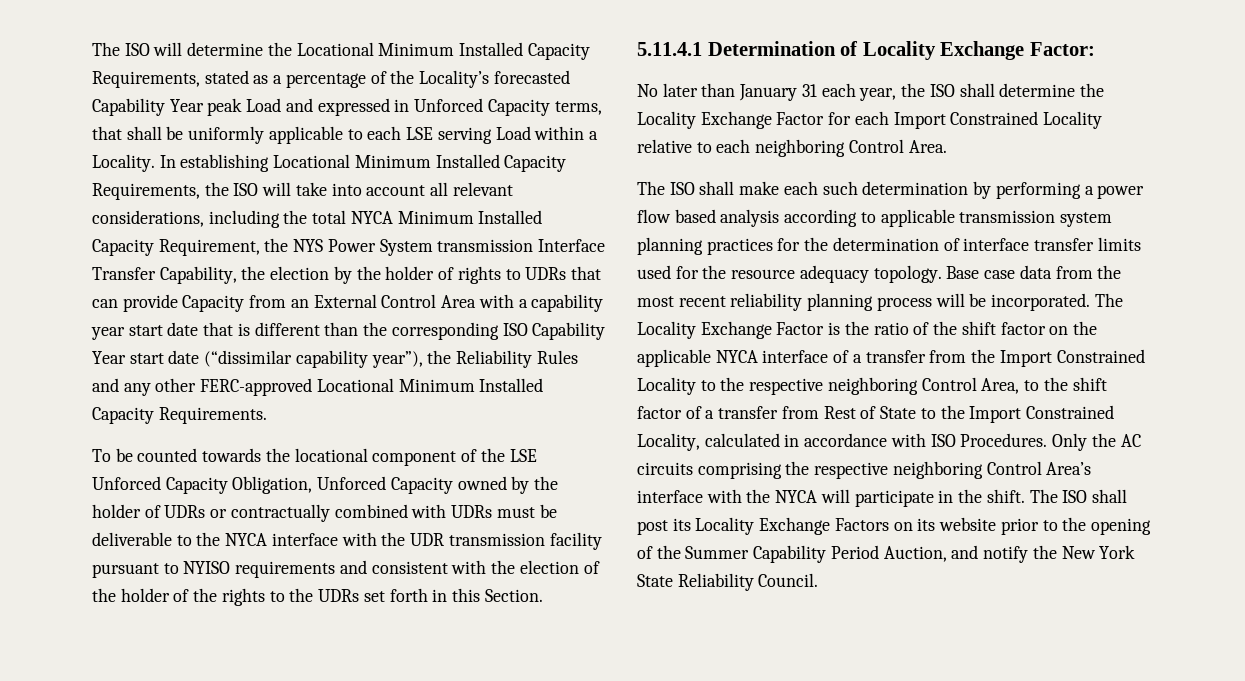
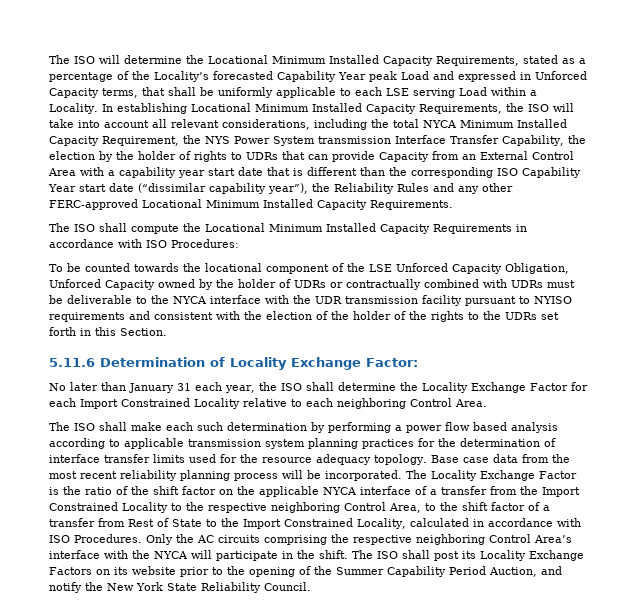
+ The ISO shall compute the Locational Minimum Installed Capacity Requirements in accordance with ISO Procedures:
- 5.11.4.1 Determination of Locality Exchange Factor:
+ 5.11.6 Determination of Locality Exchange Factor:

